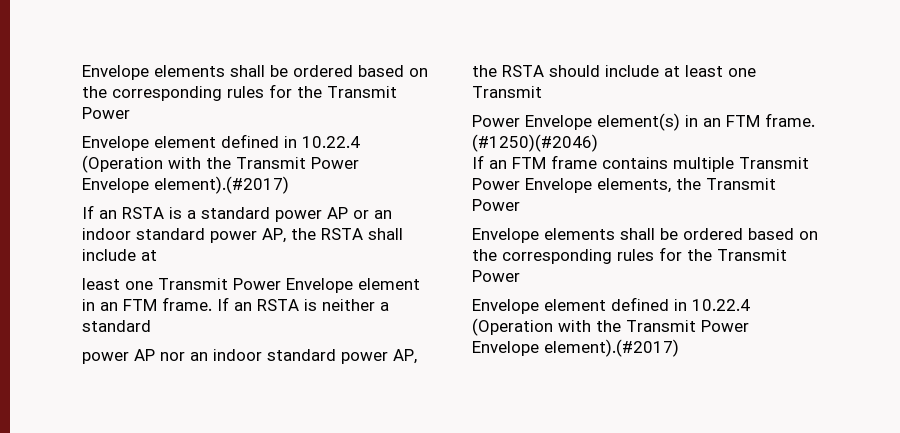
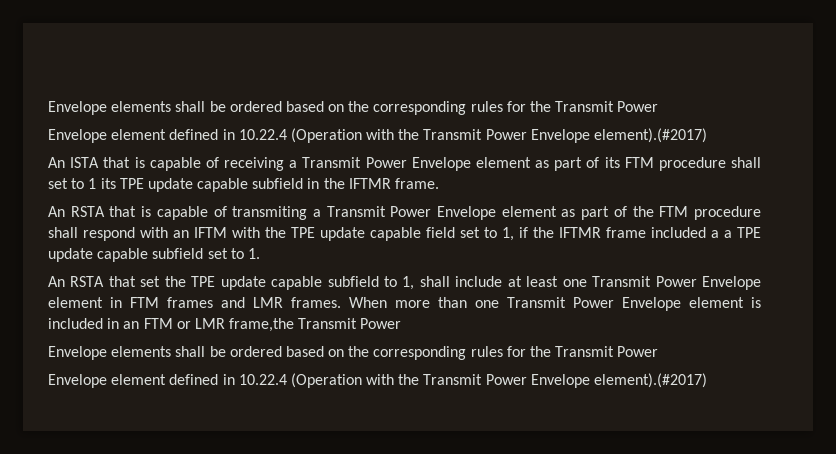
- If an RSTA is a standard power AP or an indoor standard power AP, the RSTA shall include at
- least one Transmit Power Envelope element in an FTM frame. If an RSTA is neither a standard
- power AP nor an indoor standard power AP, the RSTA should include at least one Transmit
- Power Envelope element(s) in an FTM frame. (#1250)(#2046)
- If an FTM frame contains multiple Transmit Power Envelope elements, the Transmit Power
+ An ISTA that is capable of receiving a Transmit Power Envelope element as part of its FTM procedure shall set to 1 its TPE update capable subfield in the IFTMR frame.
+ An RSTA that is capable of transmiting a Transmit Power Envelope element as part of the FTM procedure shall respond with an IFTM with the TPE update capable field set to 1, if the IFTMR frame included a a TPE update capable subfield set to 1.
+ An RSTA that set the TPE update capable subfield to 1, shall include at least one Transmit Power Envelope element in FTM frames and LMR frames. When more than one Transmit Power Envelope element is included in an FTM or LMR frame,the Transmit Power

